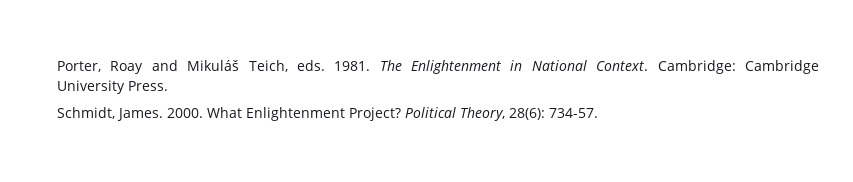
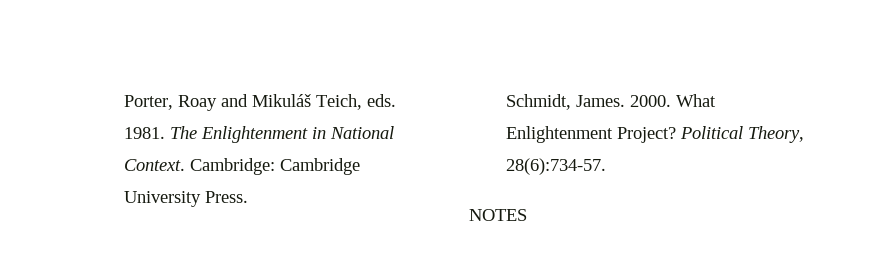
- Political Theory, 28(6): 734-57.
+ Political Theory, 28(6):734-57.
+ NOTES

